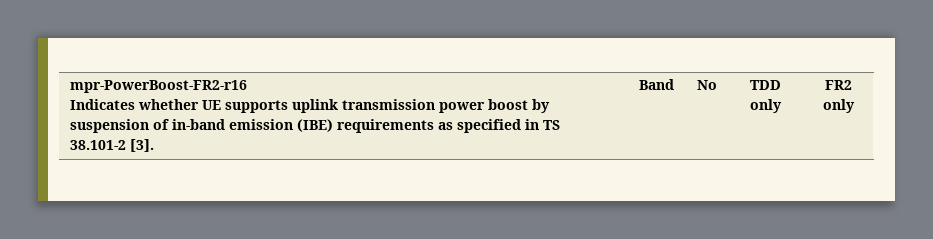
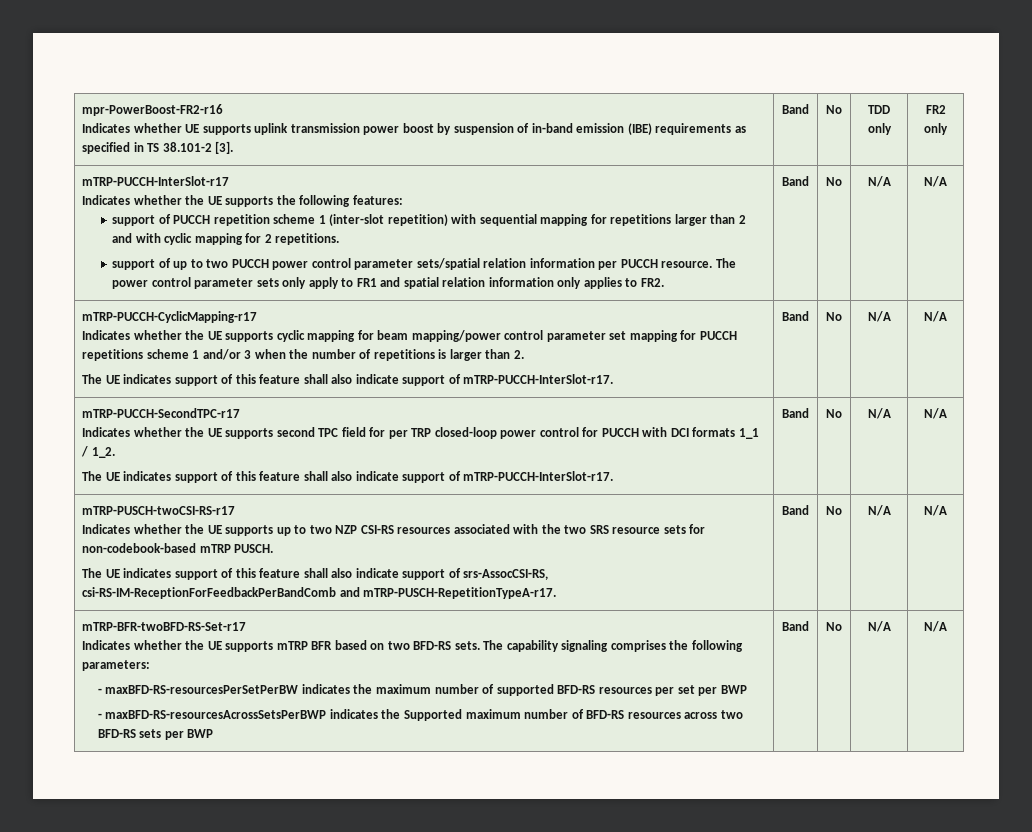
+ mTRP-PUCCH-InterSlot-r17
+ Indicates whether the UE supports the following features:
+ support of PUCCH repetition scheme 1 (inter-slot repetition) with sequential mapping for repetitions larger than 2 and with cyclic mapping for 2 repetitions.
+ support of up to two PUCCH power control parameter sets/spatial relation information per PUCCH resource. The power control parameter sets only apply to FR1 and spatial relation information only applies to FR2. | Band | No | N/A | N/A
+ mTRP-PUCCH-CyclicMapping-r17
+ Indicates whether the UE supports cyclic mapping for beam mapping/power control parameter set mapping for PUCCH repetitions scheme 1 and/or 3 when the number of repetitions is larger than 2.
+ The UE indicates support of this feature shall also indicate support of mTRP-PUCCH-InterSlot-r17. | Band | No | N/A | N/A
+ mTRP-PUCCH-SecondTPC-r17
+ Indicates whether the UE supports second TPC field for per TRP closed-loop power control for PUCCH with DCI formats 1_1 / 1_2.
+ The UE indicates support of this feature shall also indicate support of mTRP-PUCCH-InterSlot-r17. | Band | No | N/A | N/A
+ mTRP-PUSCH-twoCSI-RS-r17
+ Indicates whether the UE supports up to two NZP CSI-RS resources associated with the two SRS resource sets for non-codebook-based mTRP PUSCH.
+ The UE indicates support of this feature shall also indicate support of srs-AssocCSI-RS, csi-RS-IM-ReceptionForFeedbackPerBandComb and mTRP-PUSCH-RepetitionTypeA-r17. | Band | No | N/A | N/A
+ mTRP-BFR-twoBFD-RS-Set-r17
+ Indicates whether the UE supports mTRP BFR based on two BFD-RS sets. The capability signaling comprises the following parameters:
+ - maxBFD-RS-resourcesPerSetPerBW indicates the maximum number of supported BFD-RS resources per set per BWP
+ - maxBFD-RS-resourcesAcrossSetsPerBWP indicates the Supported maximum number of BFD-RS resources across two BFD-RS sets per BWP | Band | No | N/A | N/A

